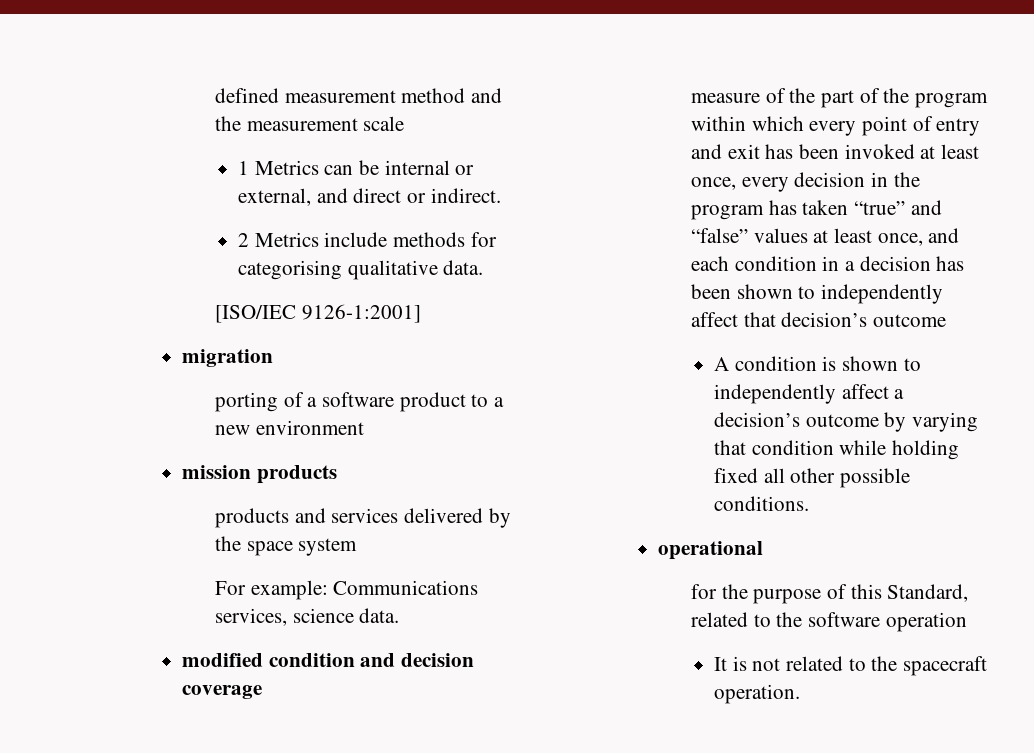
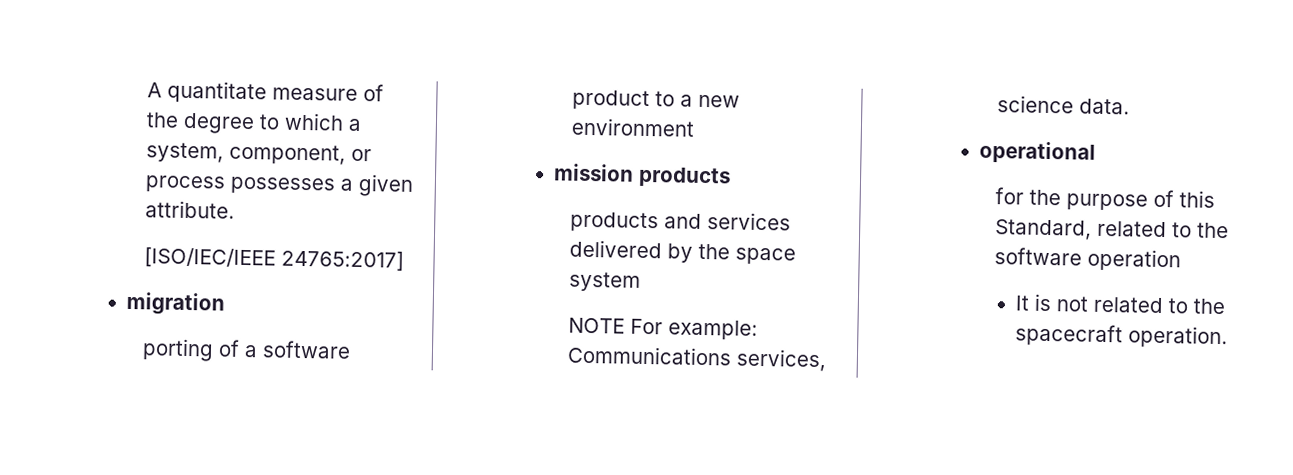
- defined measurement method and the measurement scale
- 1 Metrics can be internal or external, and direct or indirect.
- 2 Metrics include methods for categorising qualitative data.
- [ISO/IEC 9126-1:2001]
+ A quantitate measure of the degree to which a system, component, or process possesses a given attribute.
+ [ISO/IEC/IEEE 24765:2017]
- For example: Communications services, science data.
+ NOTE For example: Communications services, science data.
- modified condition and decision coverage
- measure of the part of the program within which every point of entry and exit has been invoked at least once, every decision in the program has taken “true” and “false” values at least once, and each condition in a decision has been shown to independently affect that decision’s outcome
- A condition is shown to independently affect a decision’s outcome by varying that condition while holding fixed all other possible conditions.

